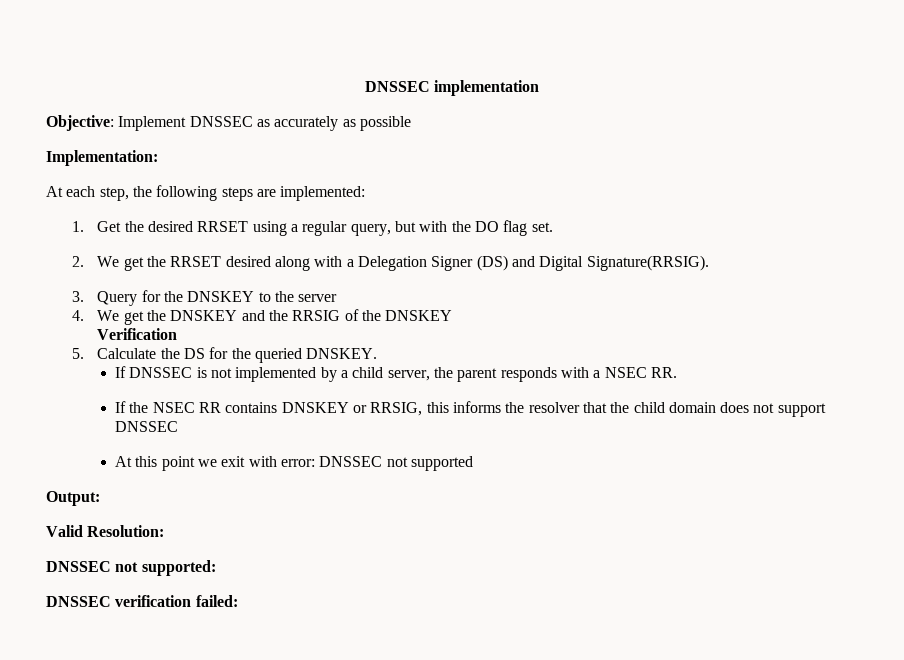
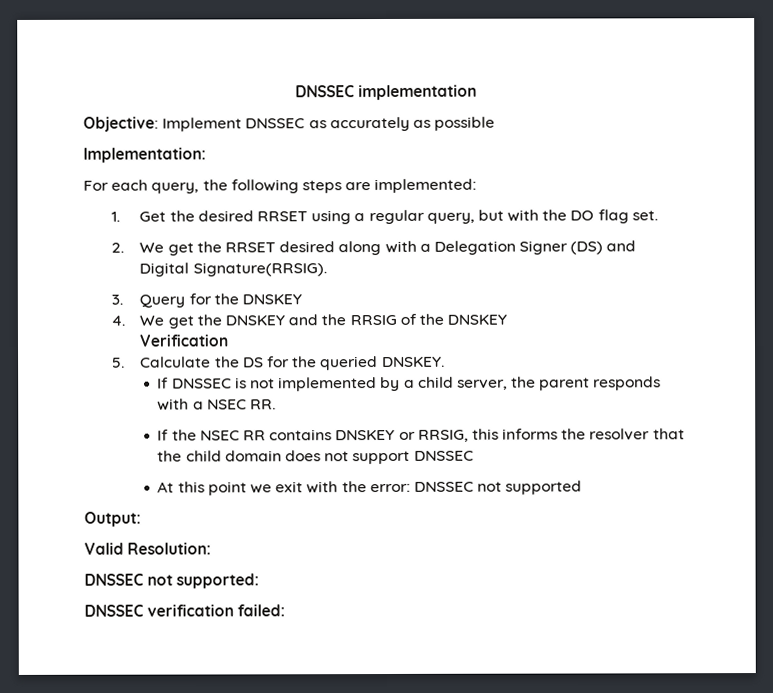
- At each step, the following steps are implemented:
+ For each query, the following steps are implemented:
- 3. Query for the DNSKEY to the server
+ 3. Query for the DNSKEY
- At this point we exit with error: DNSSEC not supported
+ At this point we exit with the error: DNSSEC not supported

